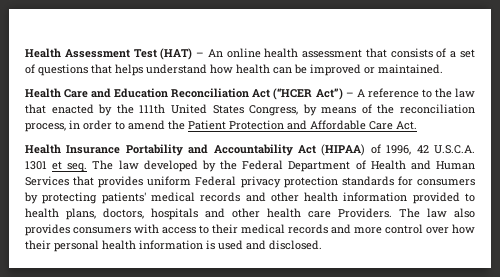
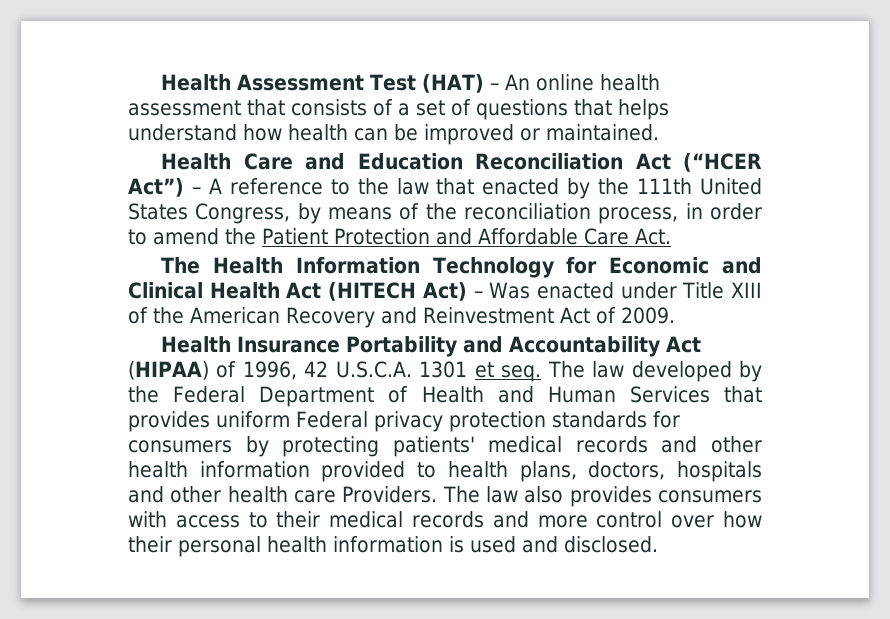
+ The Health Information Technology for Economic and Clinical Health Act (HITECH Act) – Was enacted under Title XIII of the American Recovery and Reinvestment Act of 2009.

